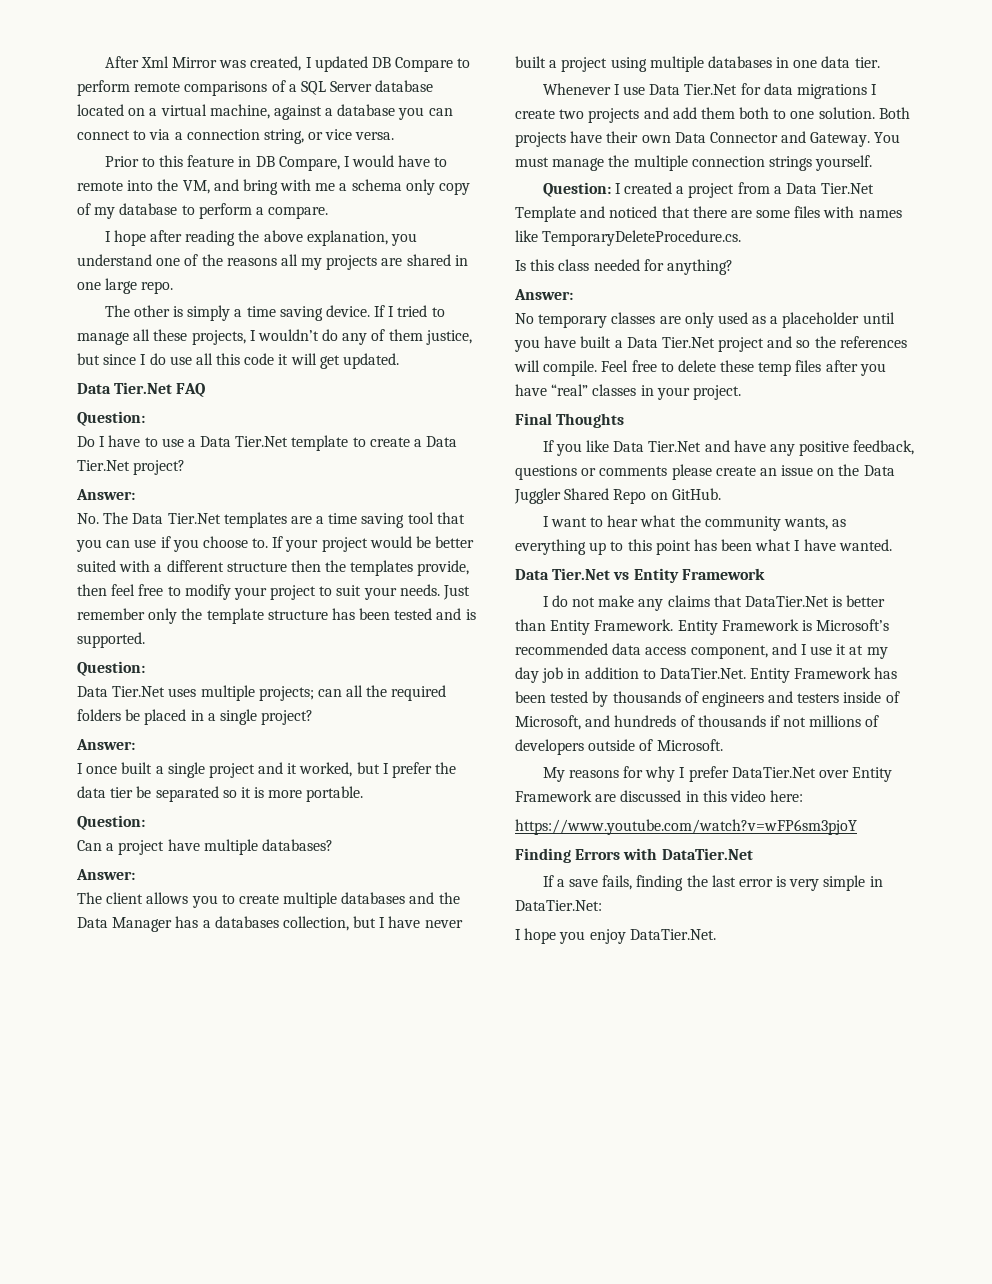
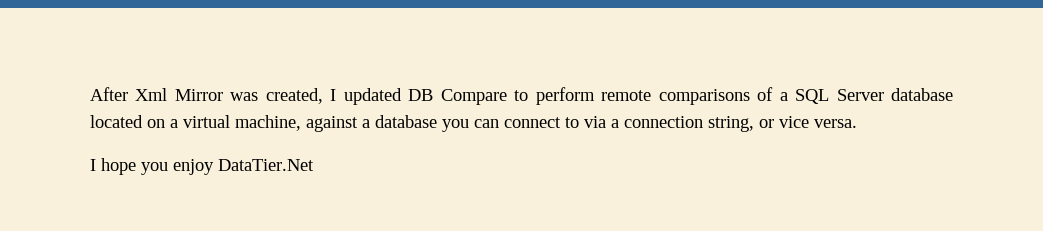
- Prior to this feature in DB Compare, I would have to remote into the VM, and bring with me a schema only copy of my database to perform a compare.
- I hope after reading the above explanation, you understand one of the reasons all my projects are shared in one large repo.
- The other is simply a time saving device. If I tried to manage all these projects, I wouldn’t do any of them justice, but since I do use all this code it will get updated.
- Data Tier.Net FAQ
- Question:
- Do I have to use a Data Tier.Net template to create a Data Tier.Net project?
- Answer:
- No. The Data Tier.Net templates are a time saving tool that you can use if you choose to. If your project would be better suited with a different structure then the templates provide, then feel free to modify your project to suit your needs. Just remember only the template structure has been tested and is supported.
- Question:
- Data Tier.Net uses multiple projects; can all the required folders be placed in a single project?
- Answer:
- I once built a single project and it worked, but I prefer the data tier be separated so it is more portable.
- Question:
- Can a project have multiple databases?
- Answer:
- The client allows you to create multiple databases and the Data Manager has a databases collection, but I have never built a project using multiple databases in one data tier.
- Whenever I use Data Tier.Net for data migrations I create two projects and add them both to one solution. Both projects have their own Data Connector and Gateway. You must manage the multiple connection strings yourself.
- Question: I created a project from a Data Tier.Net Template and noticed that there are some files with names like TemporaryDeleteProcedure.cs.
- Is this class needed for anything?
- Answer:
- No temporary classes are only used as a placeholder until you have built a Data Tier.Net project and so the references will compile. Feel free to delete these temp files after you have “real” classes in your project.
- Final Thoughts
- If you like Data Tier.Net and have any positive feedback, questions or comments please create an issue on the Data Juggler Shared Repo on GitHub.
- I want to hear what the community wants, as everything up to this point has been what I have wanted.
- Data Tier.Net vs Entity Framework
- I do not make any claims that DataTier.Net is better than Entity Framework. Entity Framework is Microsoft’s recommended data access component, and I use it at my day job in addition to DataTier.Net. Entity Framework has been tested by thousands of engineers and testers inside of Microsoft, and hundreds of thousands if not millions of developers outside of Microsoft.
- My reasons for why I prefer DataTier.Net over Entity Framework are discussed in this video here:
- https://www.youtube.com/watch?v=wFP6sm3pjoY
- Finding Errors with DataTier.Net
- If a save fails, finding the last error is very simple in DataTier.Net:
- I hope you enjoy DataTier.Net.
+ I hope you enjoy DataTier.Net

